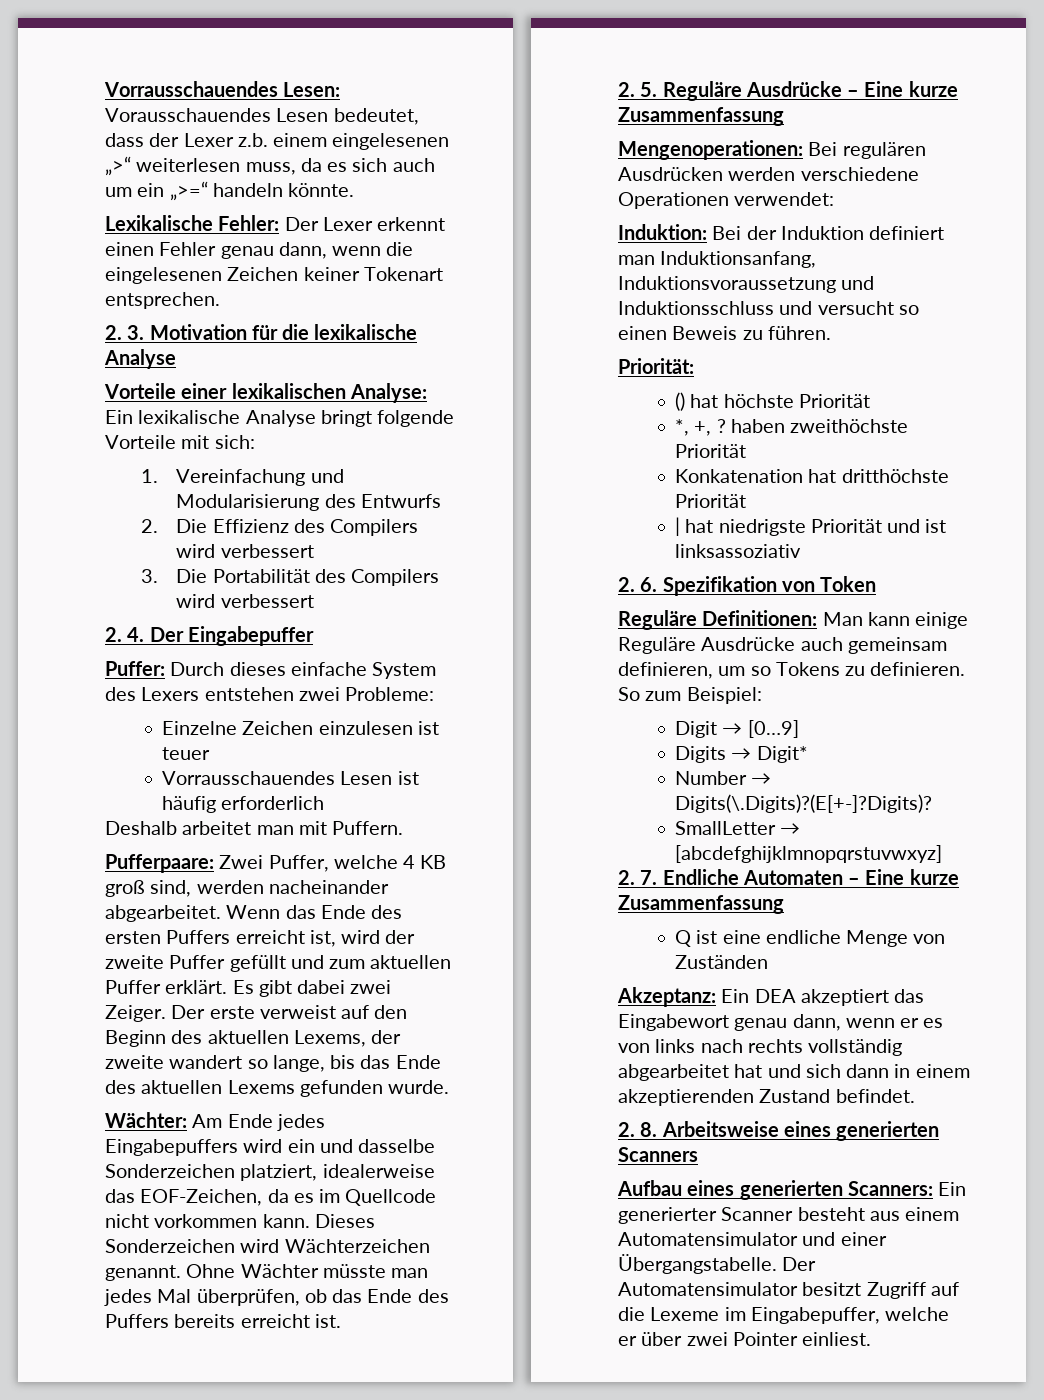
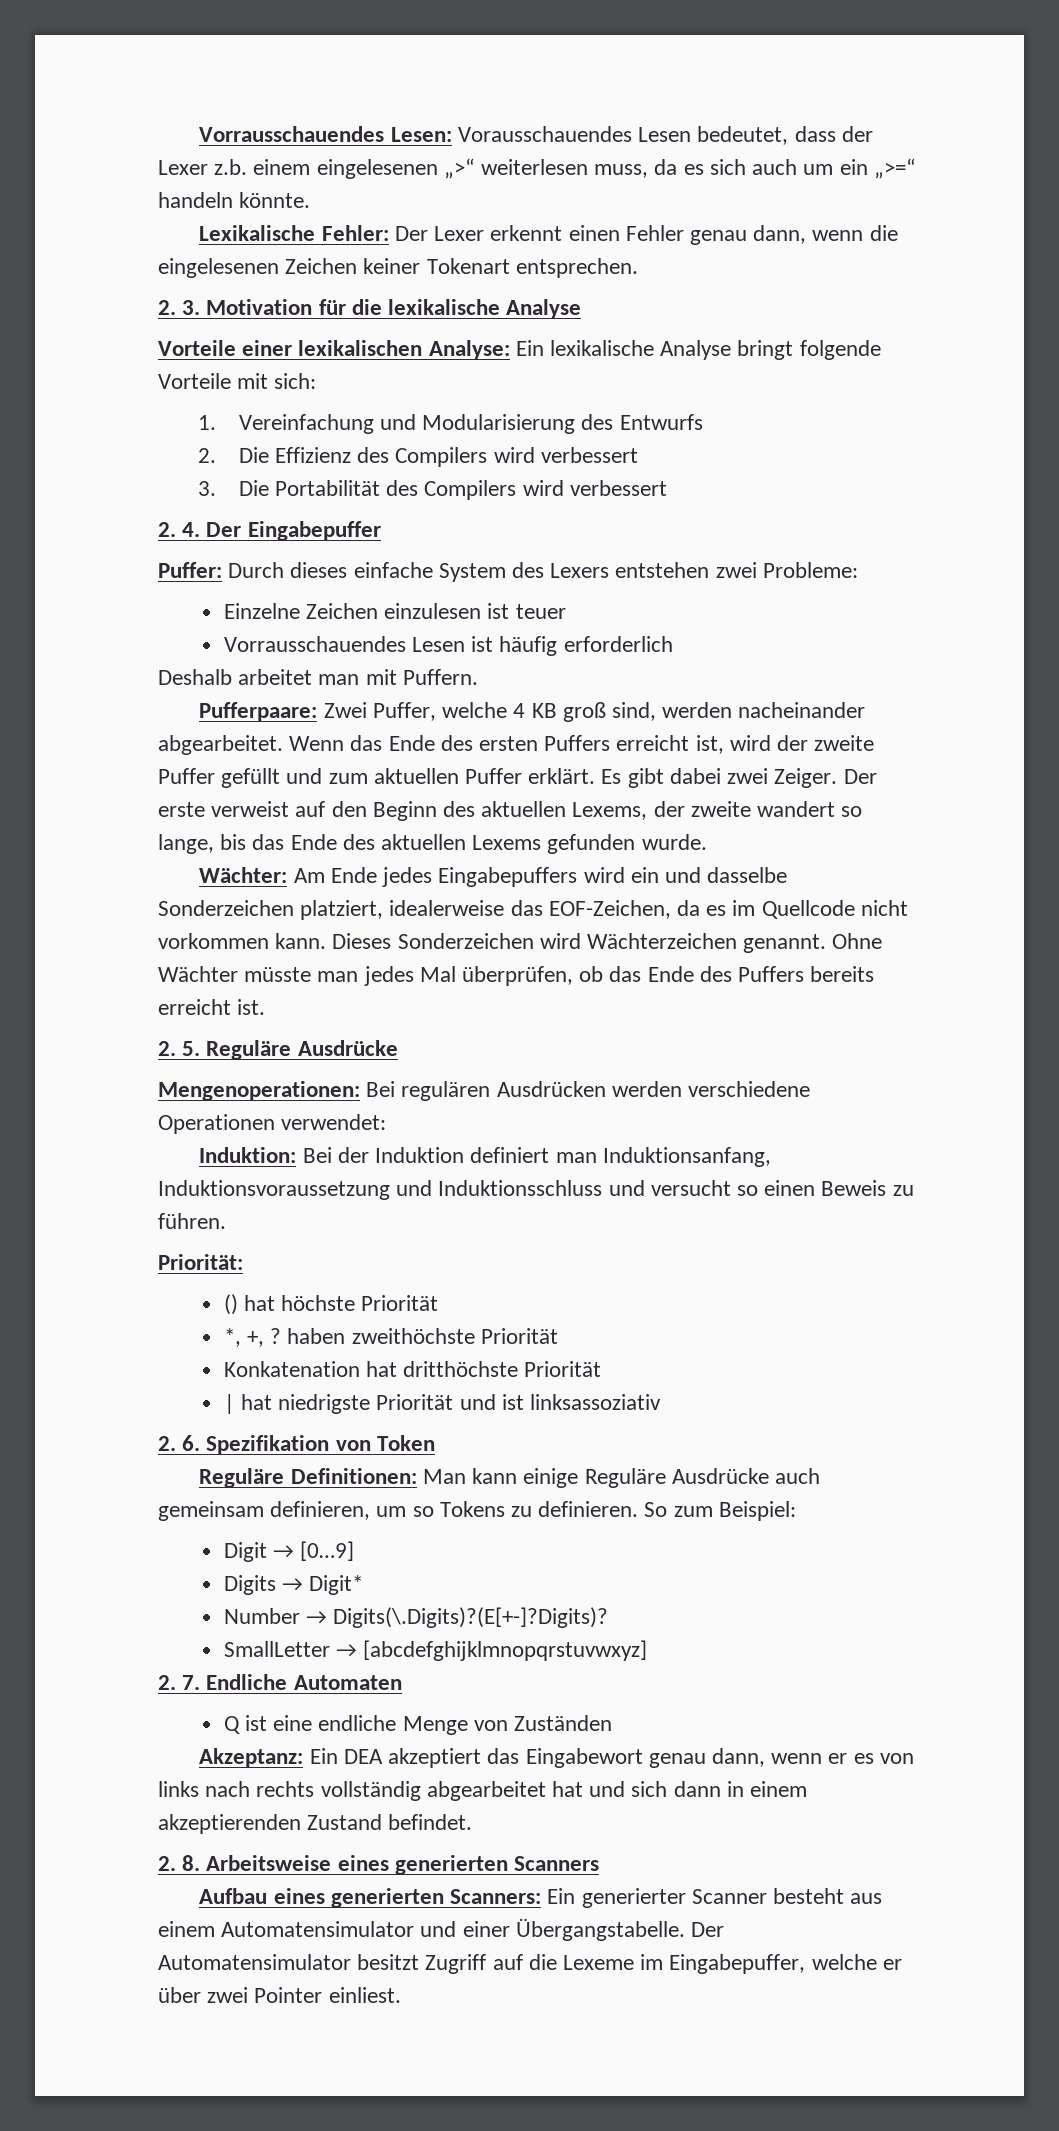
- 2. 5. Reguläre Ausdrücke – Eine kurze Zusammenfassung
+ 2. 5. Reguläre Ausdrücke
- 2. 7. Endliche Automaten – Eine kurze Zusammenfassung
+ 2. 7. Endliche Automaten

